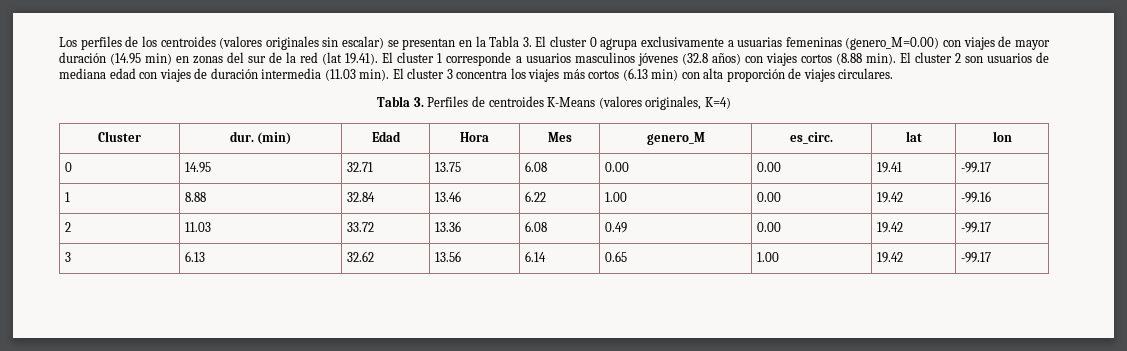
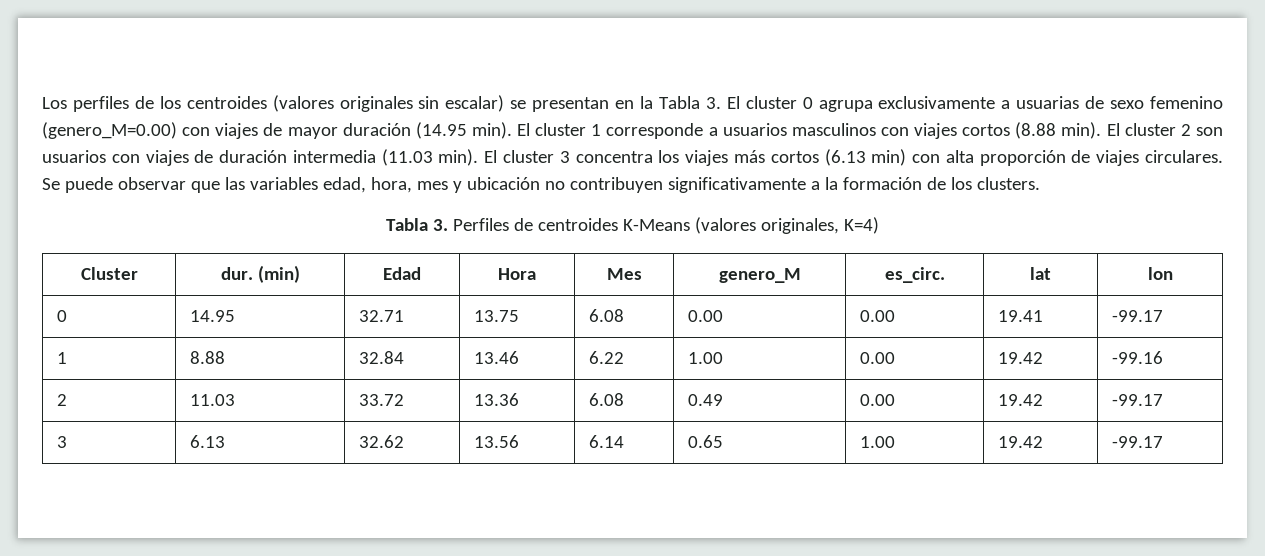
- Los perfiles de los centroides (valores originales sin escalar) se presentan en la Tabla 3. El cluster 0 agrupa exclusivamente a usuarias femeninas (genero_M=0.00) con viajes de mayor duración (14.95 min) en zonas del sur de la red (lat 19.41). El cluster 1 corresponde a usuarios masculinos jóvenes (32.8 años) con viajes cortos (8.88 min).
+ Los perfiles de los centroides (valores originales sin escalar) se presentan en la Tabla 3. El cluster 0 agrupa exclusivamente a usuarias de sexo femenino (genero_M=0.00) con viajes de mayor duración (14.95 min). El cluster 1 corresponde a usuarios masculinos con viajes cortos (8.88 min).
- El cluster 2 son usuarios de mediana edad con viajes de duración intermedia (11.03 min).
+ El cluster 2 son usuarios con viajes de duración intermedia (11.03 min).
+ Se puede observar que las variables edad, hora, mes y ubicación no contribuyen significativamente a la formación de los clusters.

